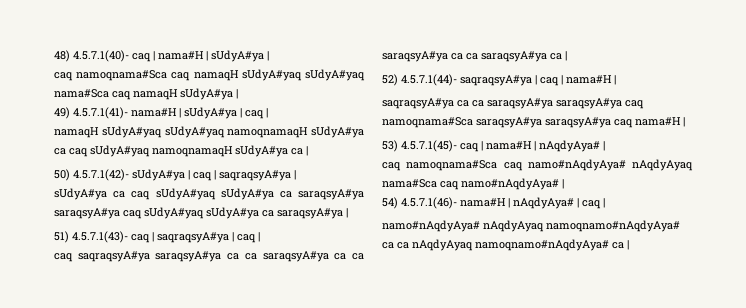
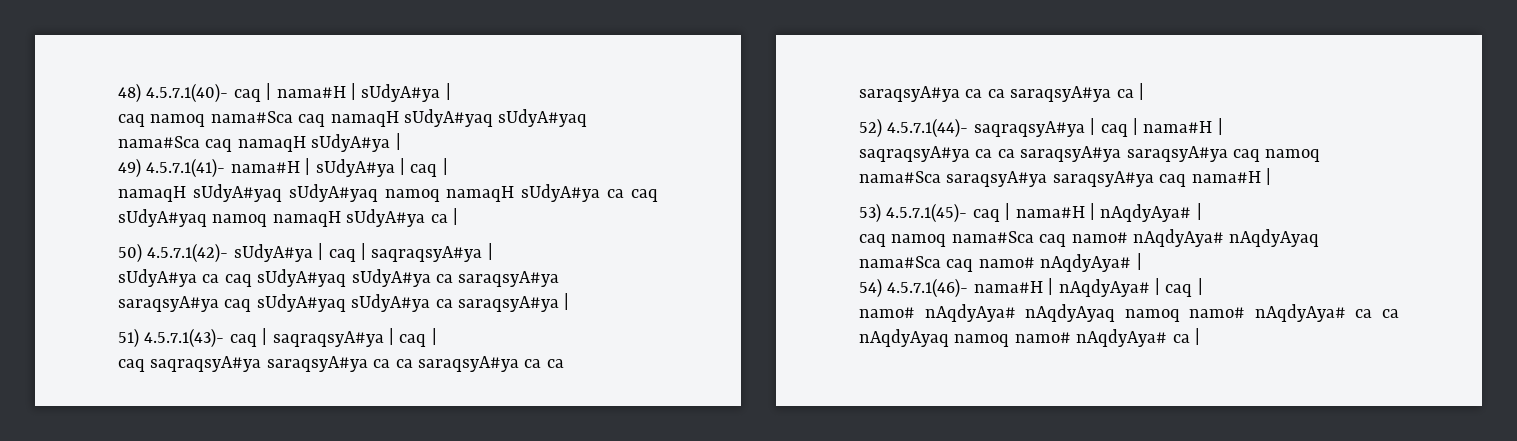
- caq namoqnama#Sca caq namaqH sUdyA#yaq sUdyA#yaq nama#Sca caq namaqH sUdyA#ya |
+ caq namoq nama#Sca caq namaqH sUdyA#yaq sUdyA#yaq nama#Sca caq namaqH sUdyA#ya |
- namaqH sUdyA#yaq sUdyA#yaq namoqnamaqH sUdyA#ya ca caq sUdyA#yaq namoqnamaqH sUdyA#ya ca |
+ namaqH sUdyA#yaq sUdyA#yaq namoq namaqH sUdyA#ya ca caq sUdyA#yaq namoq namaqH sUdyA#ya ca |
- saqraqsyA#ya ca ca saraqsyA#ya saraqsyA#ya caq namoqnama#Sca saraqsyA#ya saraqsyA#ya caq nama#H |
+ saqraqsyA#ya ca ca saraqsyA#ya saraqsyA#ya caq namoq nama#Sca saraqsyA#ya saraqsyA#ya caq nama#H |
- caq namoqnama#Sca caq namo#nAqdyAya# nAqdyAyaq nama#Sca caq namo#nAqdyAya# |
+ caq namoq nama#Sca caq namo# nAqdyAya# nAqdyAyaq nama#Sca caq namo# nAqdyAya# |
- namo#nAqdyAya# nAqdyAyaq namoqnamo#nAqdyAya# ca ca nAqdyAyaq namoqnamo#nAqdyAya# ca |
+ namo# nAqdyAya# nAqdyAyaq namoq namo# nAqdyAya# ca ca nAqdyAyaq namoq namo# nAqdyAya# ca |

